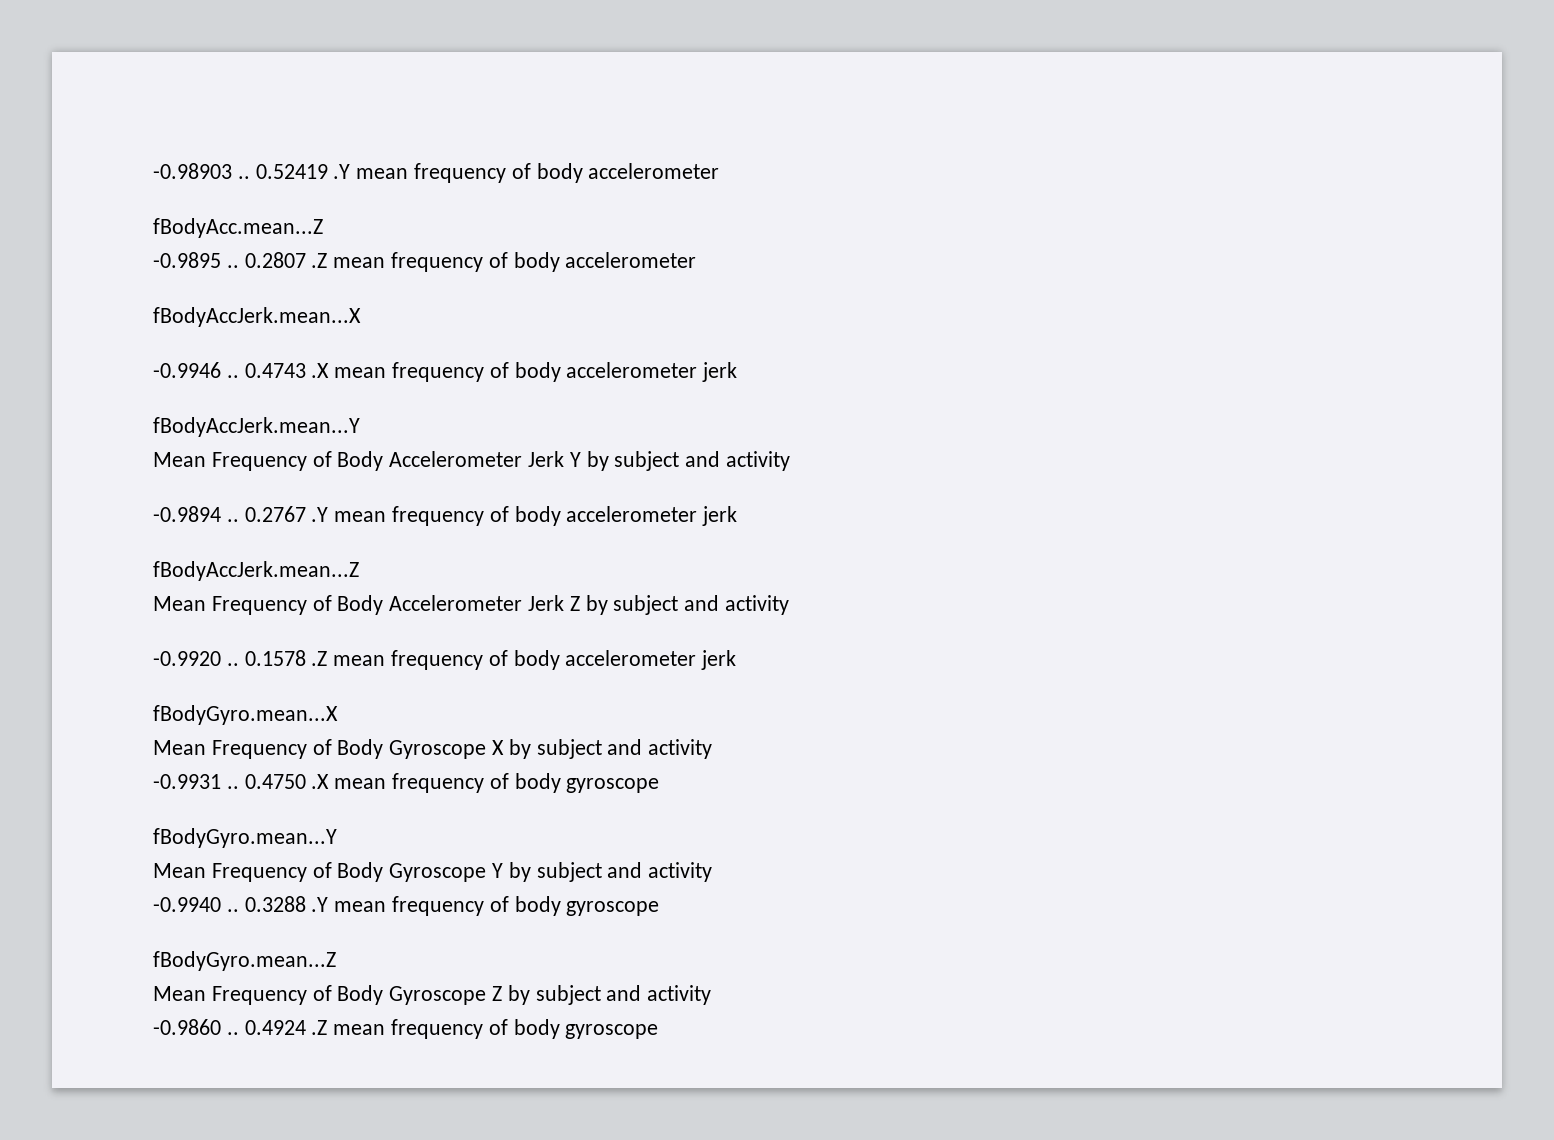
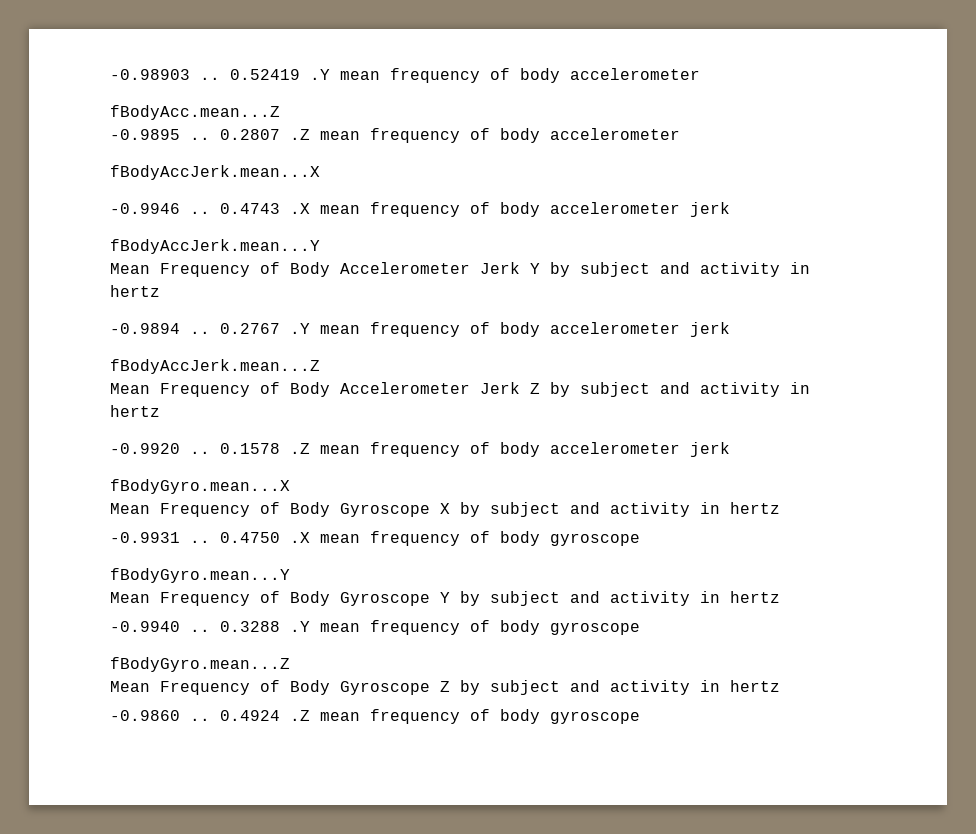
- Mean Frequency of Body Accelerometer Jerk Y by subject and activity
+ Mean Frequency of Body Accelerometer Jerk Y by subject and activity in hertz
- Mean Frequency of Body Accelerometer Jerk Z by subject and activity
+ Mean Frequency of Body Accelerometer Jerk Z by subject and activity in hertz
- Mean Frequency of Body Gyroscope X by subject and activity
+ Mean Frequency of Body Gyroscope X by subject and activity in hertz
- Mean Frequency of Body Gyroscope Y by subject and activity
+ Mean Frequency of Body Gyroscope Y by subject and activity in hertz
- Mean Frequency of Body Gyroscope Z by subject and activity
+ Mean Frequency of Body Gyroscope Z by subject and activity in hertz

